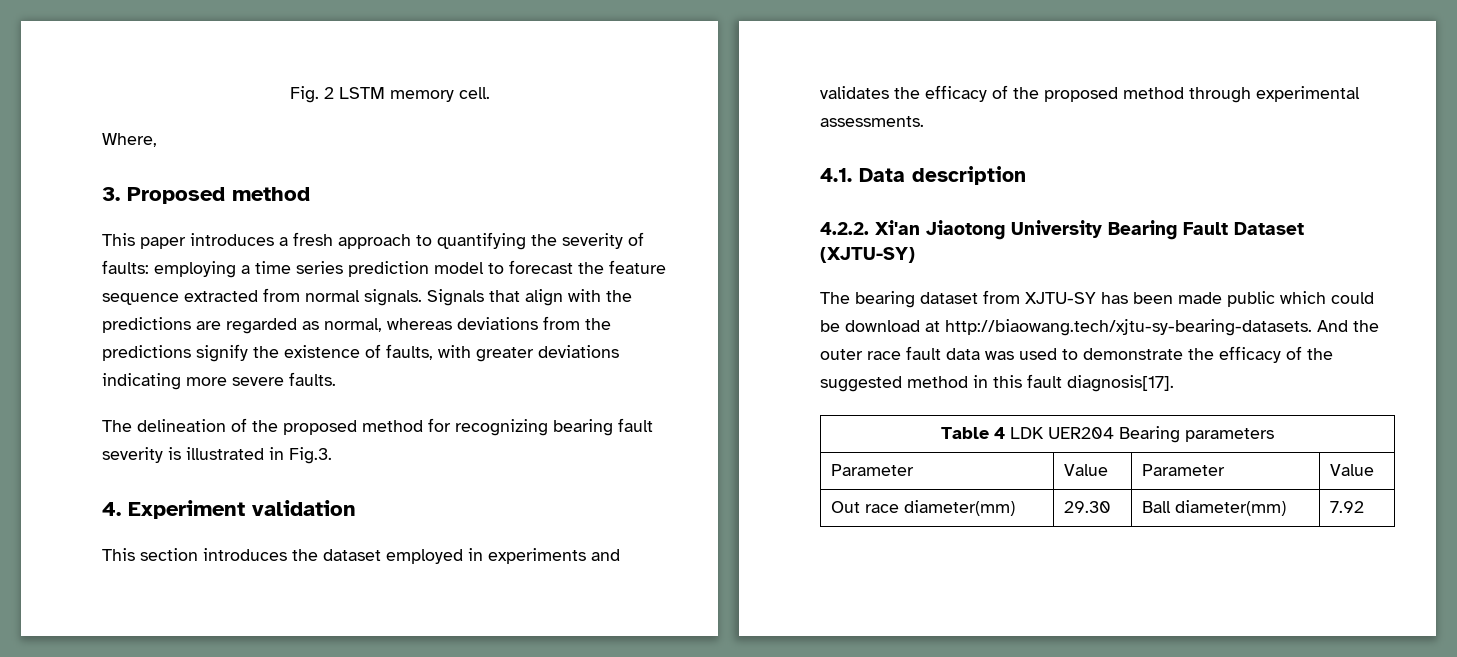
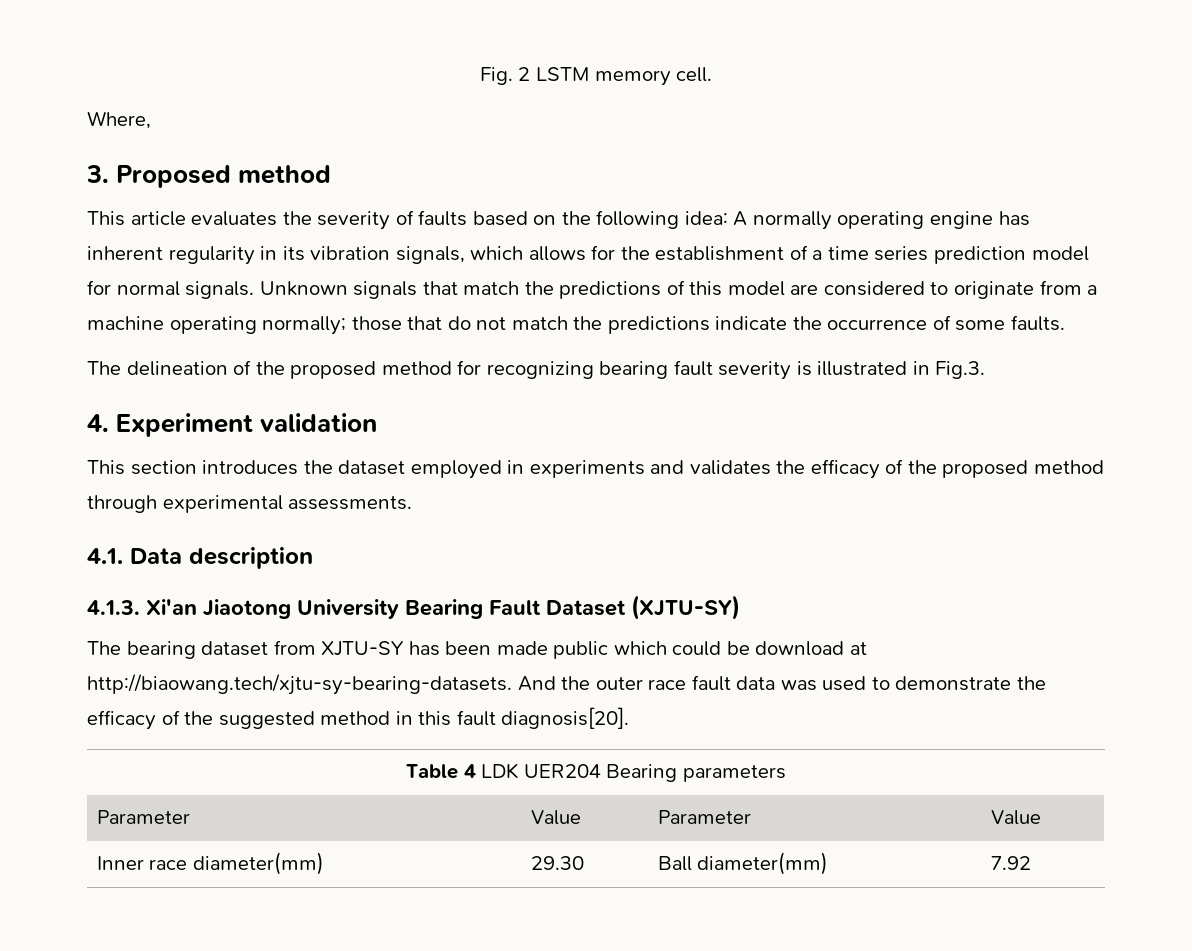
- This paper introduces a fresh approach to quantifying the severity of faults: employing a time series prediction model to forecast the feature sequence extracted from normal signals. Signals that align with the predictions are regarded as normal, whereas deviations from the predictions signify the existence of faults, with greater deviations indicating more severe faults.
+ This article evaluates the severity of faults based on the following idea: A normally operating engine has inherent regularity in its vibration signals, which allows for the establishment of a time series prediction model for normal signals. Unknown signals that match the predictions of this model are considered to originate from a machine operating normally; those that do not match the predictions indicate the occurrence of some faults.
- 4.2.2. Xi'an Jiaotong University Bearing Fault Dataset (XJTU-SY)
+ 4.1.3. Xi'an Jiaotong University Bearing Fault Dataset (XJTU-SY)
- The bearing dataset from XJTU-SY has been made public which could be download at http://biaowang.tech/xjtu-sy-bearing-datasets. And the outer race fault data was used to demonstrate the efficacy of the suggested method in this fault diagnosis[17].
+ The bearing dataset from XJTU-SY has been made public which could be download at http://biaowang.tech/xjtu-sy-bearing-datasets. And the outer race fault data was used to demonstrate the efficacy of the suggested method in this fault diagnosis[20].
- Out race diameter(mm) | 29.30 | Ball diameter(mm) | 7.92
+ Inner race diameter(mm) | 29.30 | Ball diameter(mm) | 7.92

